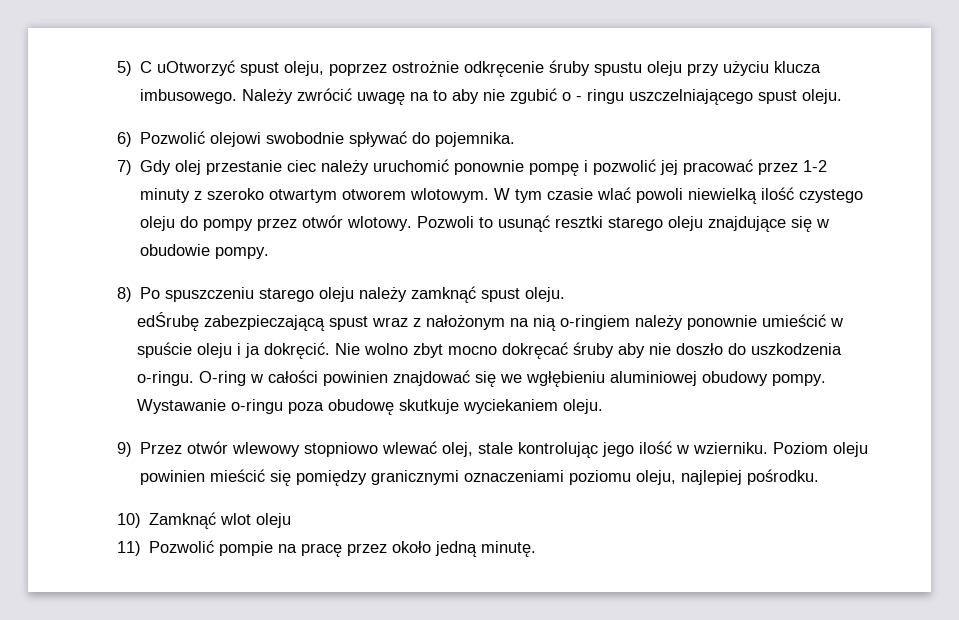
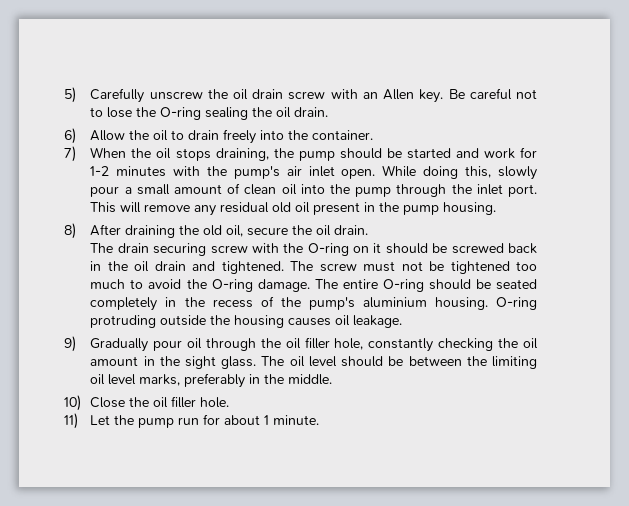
- 5) C uOtworzyć spust oleju, poprzez ostrożnie odkręcenie śruby spustu oleju przy użyciu klucza imbusowego. Należy zwrócić uwagę na to aby nie zgubić o - ringu uszczelniającego spust oleju.
- 6) Pozwolić olejowi swobodnie spływać do pojemnika.
- 7) Gdy olej przestanie ciec należy uruchomić ponownie pompę i pozwolić jej pracować przez 1-2 minuty z szeroko otwartym otworem wlotowym. W tym czasie wlać powoli niewielką ilość czystego oleju do pompy przez otwór wlotowy. Pozwoli to usunąć resztki starego oleju znajdujące się w obudowie pompy.
- 8) Po spuszczeniu starego oleju należy zamknąć spust oleju.
- edŚrubę zabezpieczającą spust wraz z nałożonym na nią o-ringiem należy ponownie umieścić w spuście oleju i ja dokręcić. Nie wolno zbyt mocno dokręcać śruby aby nie doszło do uszkodzenia o-ringu. O-ring w całości powinien znajdować się we wgłębieniu aluminiowej obudowy pompy. Wystawanie o-ringu poza obudowę skutkuje wyciekaniem oleju.
- 9) Przez otwór wlewowy stopniowo wlewać olej, stale kontrolując jego ilość w wzierniku. Poziom oleju powinien mieścić się pomiędzy granicznymi oznaczeniami poziomu oleju, najlepiej pośrodku.
- 10) Zamknąć wlot oleju
- 11) Pozwolić pompie na pracę przez około jedną minutę.
+ 5) Carefully unscrew the oil drain screw with an Allen key. Be careful not to lose the O-ring sealing the oil drain.
+ 6) Allow the oil to drain freely into the container.
+ 7) When the oil stops draining, the pump should be started and work for 1-2 minutes with the pump's air inlet open. While doing this, slowly pour a small amount of clean oil into the pump through the inlet port. This will remove any residual old oil present in the pump housing.
+ 8) After draining the old oil, secure the oil drain.
+ The drain securing screw with the O-ring on it should be screwed back in the oil drain and tightened. The screw must not be tightened too much to avoid the O-ring damage. The entire O-ring should be seated completely in the recess of the pump's aluminium housing. O-ring protruding outside the housing causes oil leakage.
+ 9) Gradually pour oil through the oil filler hole, constantly checking the oil amount in the sight glass. The oil level should be between the limiting oil level marks, preferably in the middle.
+ 10) Close the oil filler hole.
+ 11) Let the pump run for about 1 minute.

